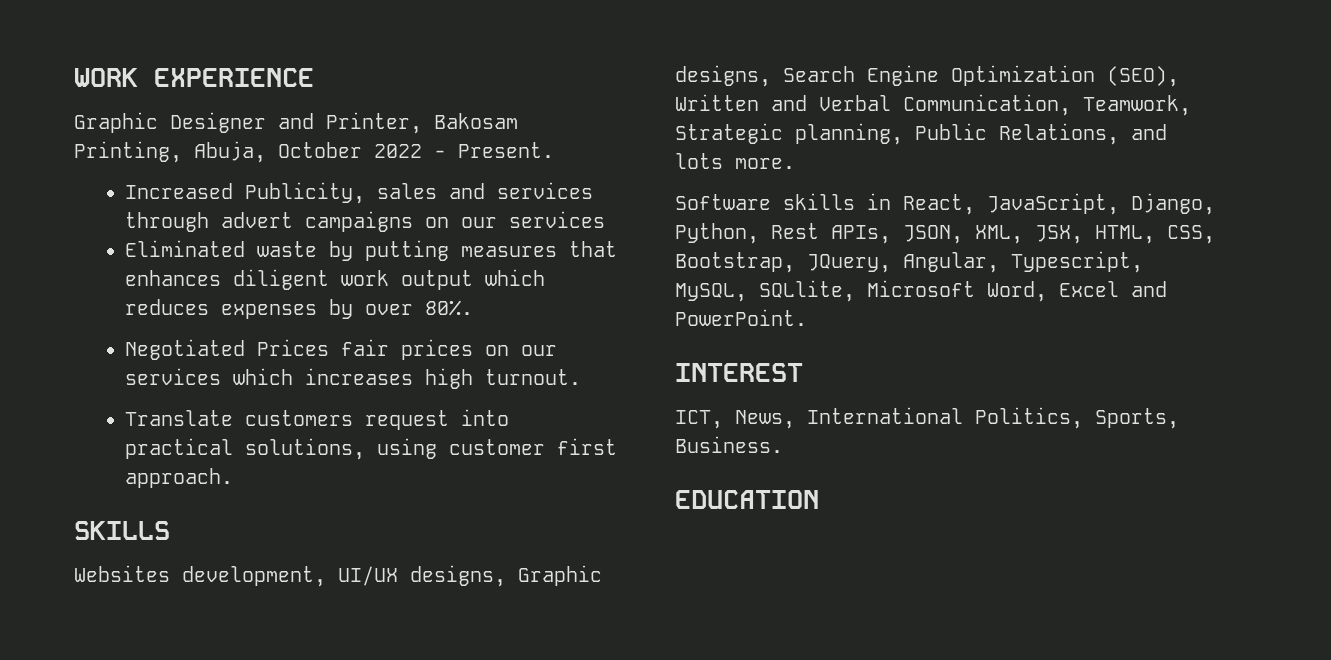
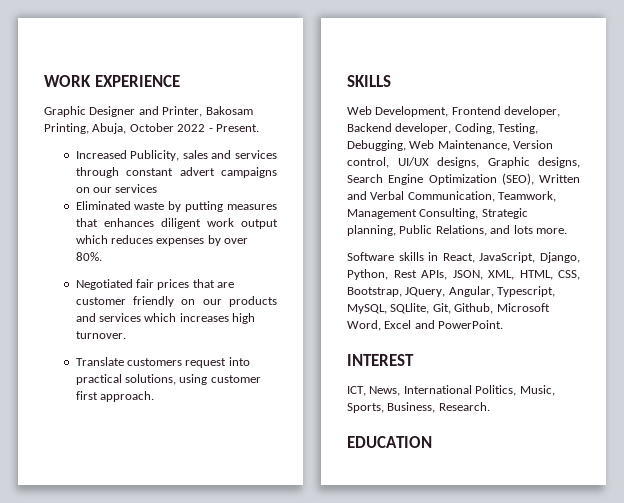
- Increased Publicity, sales and services through advert campaigns on our services
+ Increased Publicity, sales and services through constant advert campaigns on our services
- Negotiated Prices fair prices on our services which increases high turnout.
+ Negotiated fair prices that are customer friendly on our products and services which increases high turnover.
- Websites development, UI/UX designs, Graphic designs, Search Engine Optimization (SEO), Written and Verbal Communication, Teamwork, Strategic planning, Public Relations, and lots more.
+ Web Development, Frontend developer, Backend developer, Coding, Testing, Debugging, Web Maintenance, Version control, UI/UX designs, Graphic designs, Search Engine Optimization (SEO), Written and Verbal Communication, Teamwork, Management Consulting, Strategic planning, Public Relations, and lots more.
- Software skills in React, JavaScript, Django, Python, Rest APIs, JSON, XML, JSX, HTML, CSS, Bootstrap, JQuery, Angular, Typescript, MySQL, SQLlite, Microsoft Word, Excel and PowerPoint.
+ Software skills in React, JavaScript, Django, Python, Rest APIs, JSON, XML, HTML, CSS, Bootstrap, JQuery, Angular, Typescript, MySQL, SQLlite, Git, Github, Microsoft Word, Excel and PowerPoint.
- ICT, News, International Politics, Sports, Business.
+ ICT, News, International Politics, Music, Sports, Business, Research.

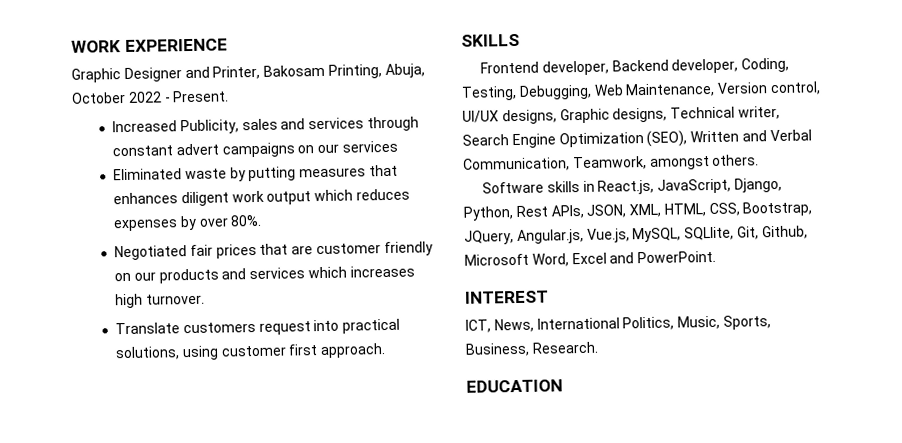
- Web Development, Frontend developer, Backend developer, Coding, Testing, Debugging, Web Maintenance, Version control, UI/UX designs, Graphic designs, Search Engine Optimization (SEO), Written and Verbal Communication, Teamwork, Management Consulting, Strategic planning, Public Relations, and lots more.
+ Frontend developer, Backend developer, Coding, Testing, Debugging, Web Maintenance, Version control, UI/UX designs, Graphic designs, Technical writer, Search Engine Optimization (SEO), Written and Verbal Communication, Teamwork, amongst others.
- Software skills in React, JavaScript, Django, Python, Rest APIs, JSON, XML, HTML, CSS, Bootstrap, JQuery, Angular, Typescript, MySQL, SQLlite, Git, Github, Microsoft Word, Excel and PowerPoint.
+ Software skills in React.js, JavaScript, Django, Python, Rest APIs, JSON, XML, HTML, CSS, Bootstrap, JQuery, Angular.js, Vue.js, MySQL, SQLlite, Git, Github, Microsoft Word, Excel and PowerPoint.

